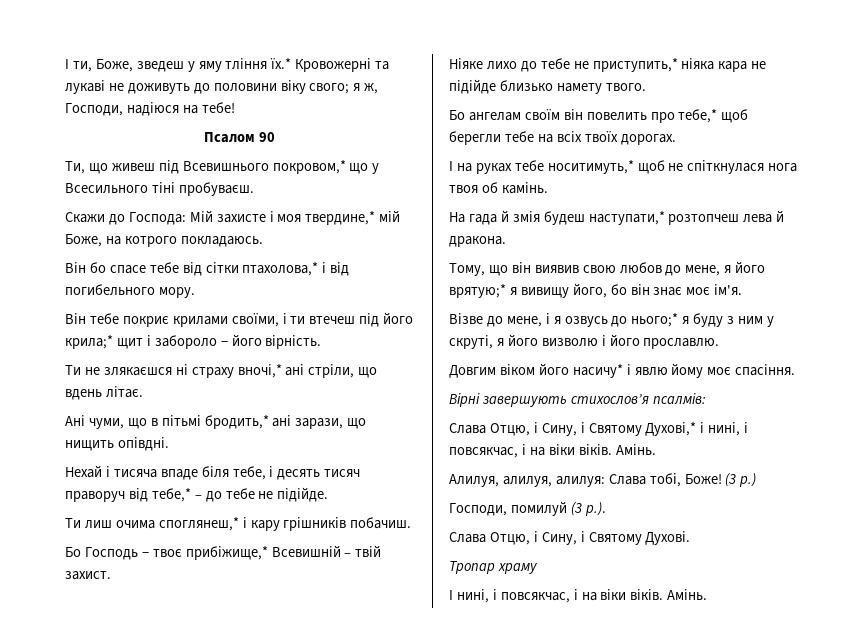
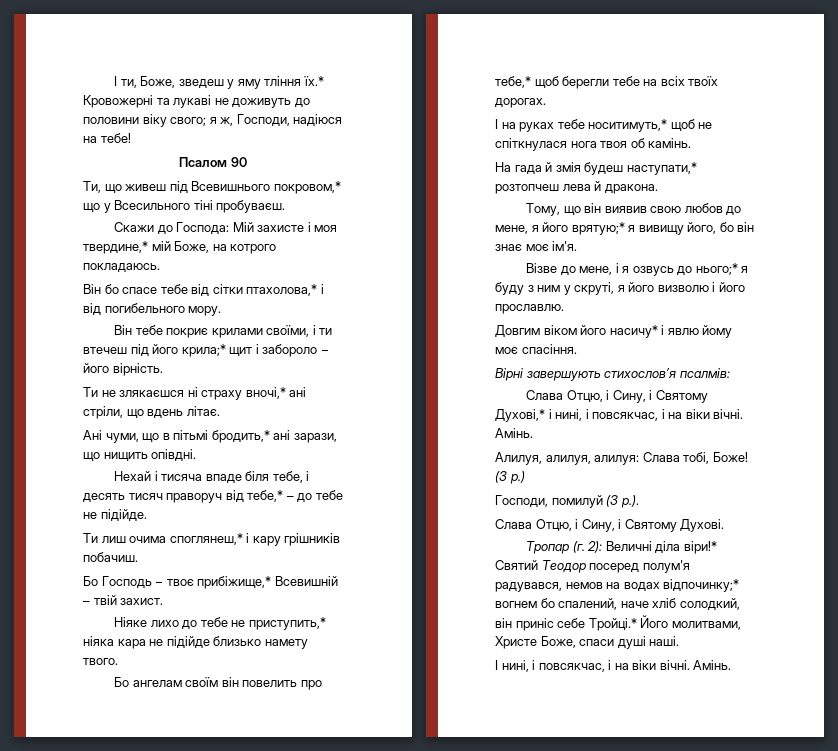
- Слава Отцю, і Сину, і Святому Духові,* і нині, і повсякчас, і на віки віків.
+ Слава Отцю, і Сину, і Святому Духові,* і нині, і повсякчас, і на віки вічні.
- Тропар храму
+ Тропар (г. 2): Величні діла віри!* Святий Теодор посеред полум'я радувався, немов на водах відпочинку;* вогнем бо спалений, наче хліб солодкий, він приніс себе Тройці.* Його молитвами, Христе Боже, спаси душі наші.
- І нині, і повсякчас, і на віки віків.
+ І нині, і повсякчас, і на віки вічні.

